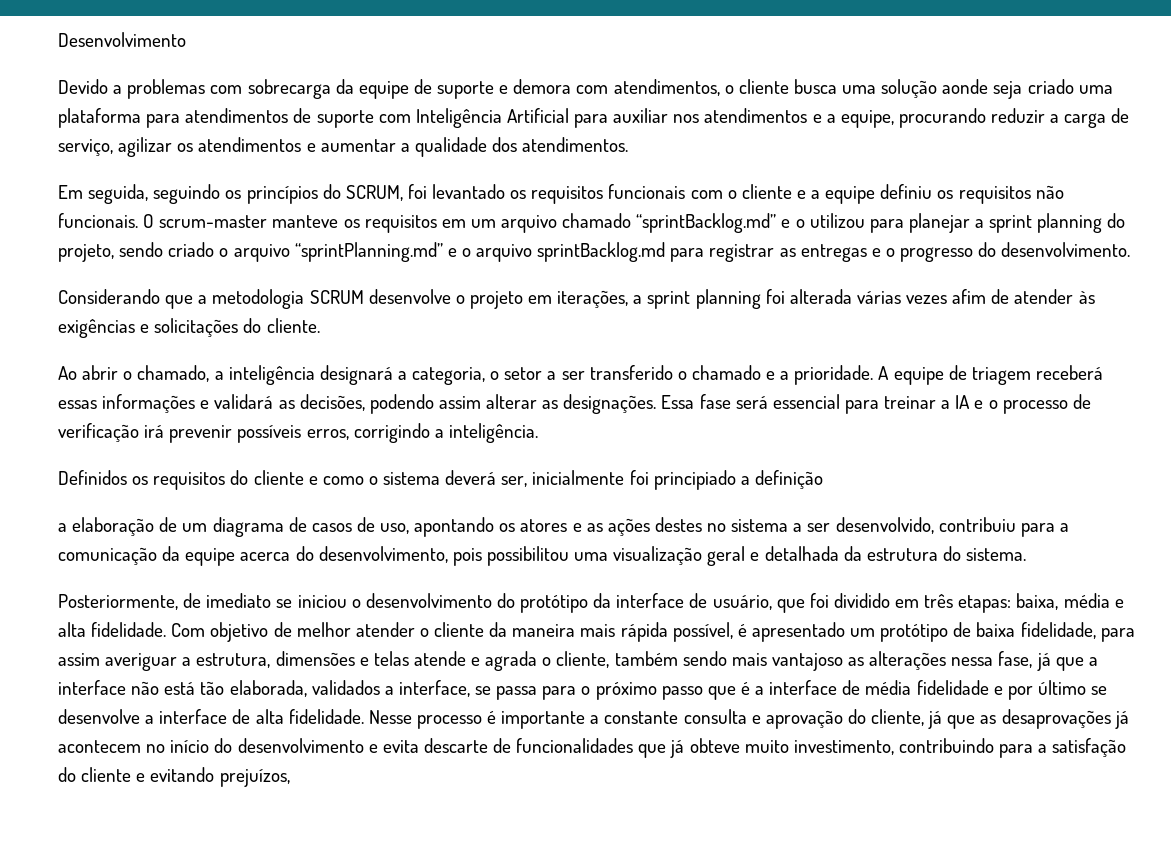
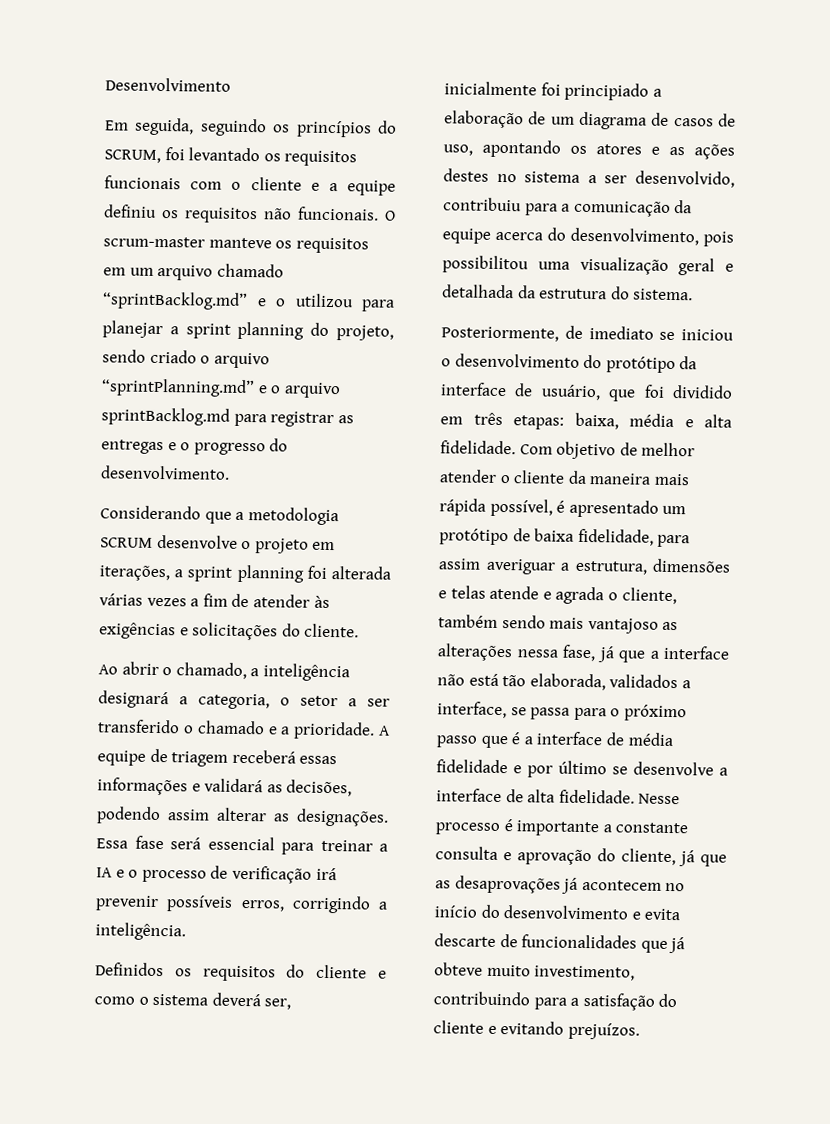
- Devido a problemas com sobrecarga da equipe de suporte e demora com atendimentos, o cliente busca uma solução aonde seja criado uma plataforma para atendimentos de suporte com Inteligência Artificial para auxiliar nos atendimentos e a equipe, procurando reduzir a carga de serviço, agilizar os atendimentos e aumentar a qualidade dos atendimentos.
- Considerando que a metodologia SCRUM desenvolve o projeto em iterações, a sprint planning foi alterada várias vezes afim de atender às exigências e solicitações do cliente.
+ Considerando que a metodologia SCRUM desenvolve o projeto em iterações, a sprint planning foi alterada várias vezes a fim de atender às exigências e solicitações do cliente.
- Definidos os requisitos do cliente e como o sistema deverá ser, inicialmente foi principiado a definição
- a elaboração de um diagrama de casos de uso, apontando os atores e as ações destes no sistema a ser desenvolvido, contribuiu para a comunicação da equipe acerca do desenvolvimento, pois possibilitou uma visualização geral e detalhada da estrutura do sistema.
+ Definidos os requisitos do cliente e como o sistema deverá ser, inicialmente foi principiado a elaboração de um diagrama de casos de uso, apontando os atores e as ações destes no sistema a ser desenvolvido, contribuiu para a comunicação da equipe acerca do desenvolvimento, pois possibilitou uma visualização geral e detalhada da estrutura do sistema.
- Nesse processo é importante a constante consulta e aprovação do cliente, já que as desaprovações já acontecem no início do desenvolvimento e evita descarte de funcionalidades que já obteve muito investimento, contribuindo para a satisfação do cliente e evitando prejuízos,
+ Nesse processo é importante a constante consulta e aprovação do cliente, já que as desaprovações já acontecem no início do desenvolvimento e evita descarte de funcionalidades que já obteve muito investimento, contribuindo para a satisfação do cliente e evitando prejuízos.

